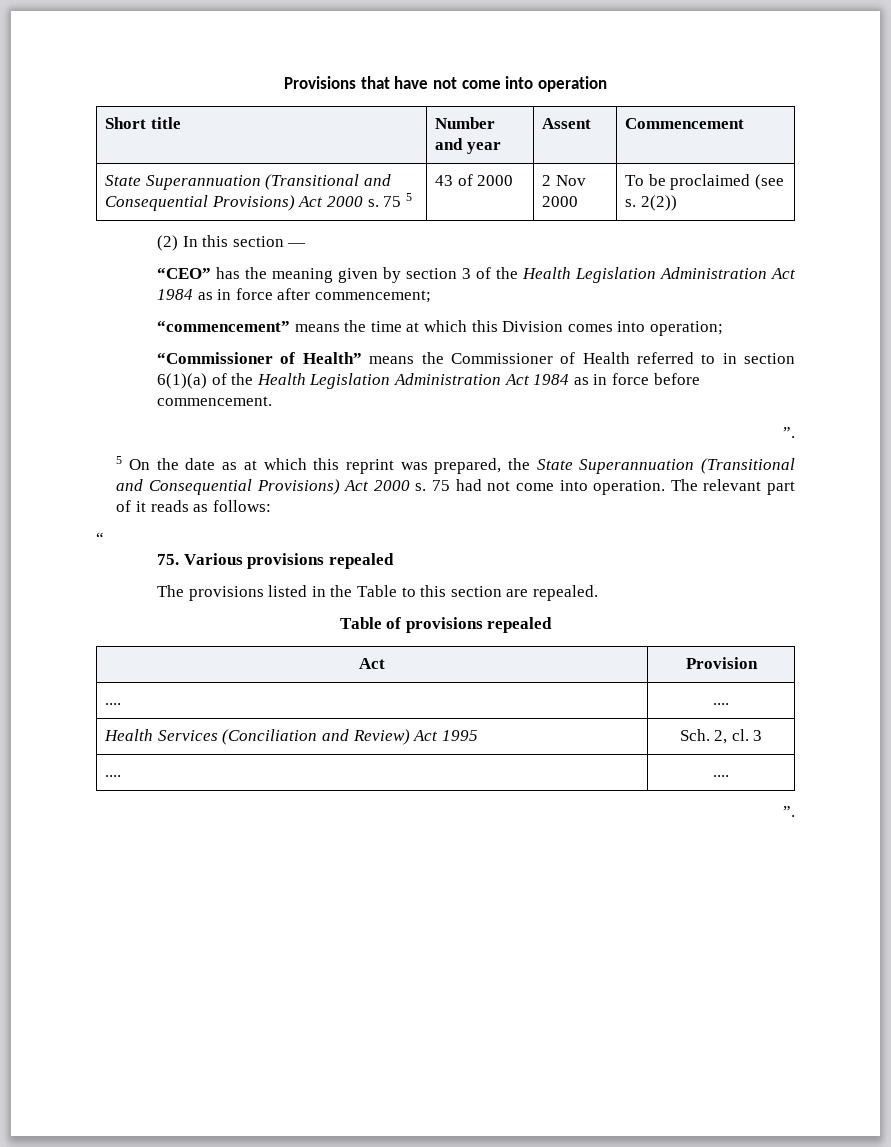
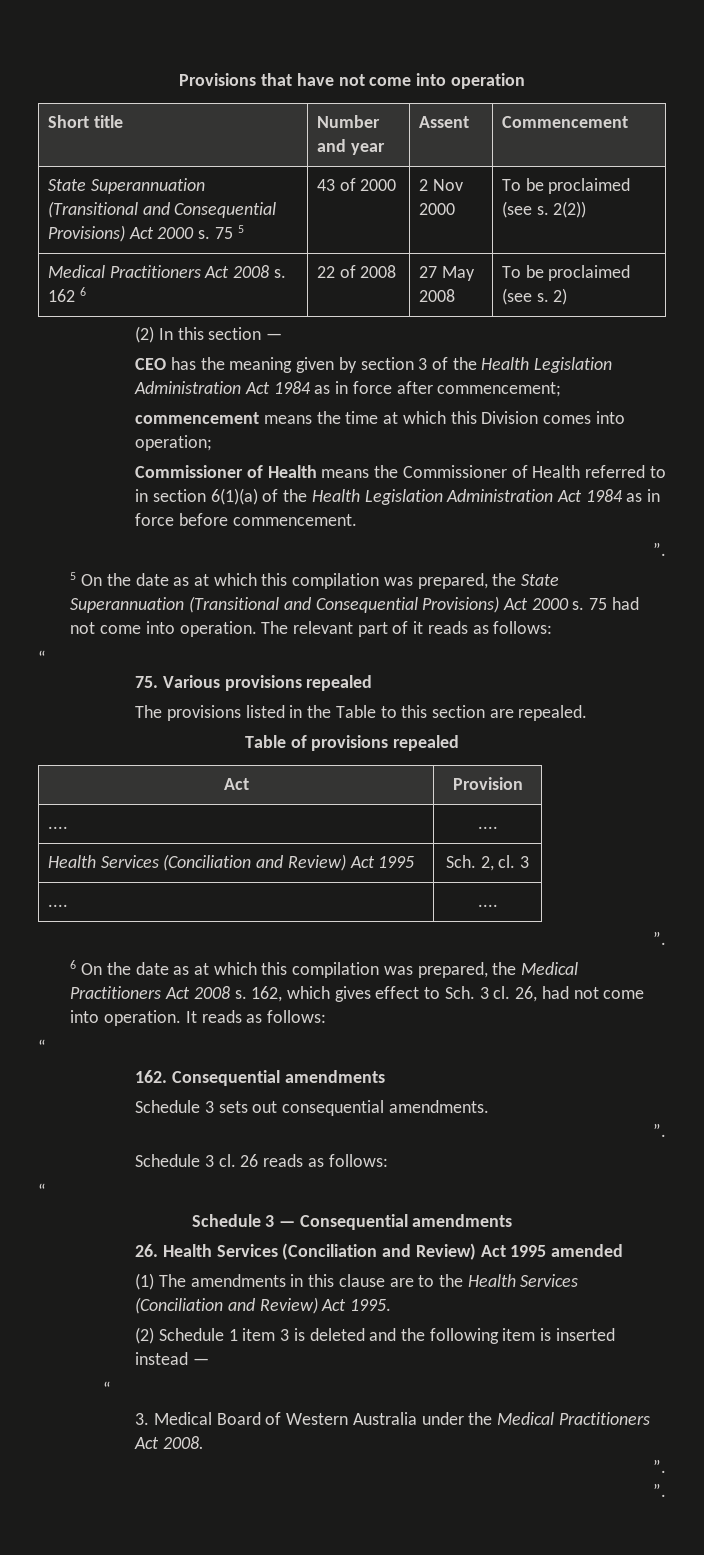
+ Medical Practitioners Act 2008 s. 162 6 | 22 of 2008 | 27 May 2008 | To be proclaimed (see s. 2)
- “CEO” has the meaning given by section 3 of the Health Legislation Administration Act 1984 as in force after commencement;
+ CEO has the meaning given by section 3 of the Health Legislation Administration Act 1984 as in force after commencement;
- “commencement” means the time at which this Division comes into operation;
+ commencement means the time at which this Division comes into operation;
- “Commissioner of Health” means the Commissioner of Health referred to in section 6(1)(a) of the Health Legislation Administration Act 1984 as in force before commencement.
+ Commissioner of Health means the Commissioner of Health referred to in section 6(1)(a) of the Health Legislation Administration Act 1984 as in force before commencement.
- 5 On the date as at which this reprint was prepared, the State Superannuation (Transitional and Consequential Provisions) Act 2000 s.
+ 5 On the date as at which this compilation was prepared, the State Superannuation (Transitional and Consequential Provisions) Act 2000 s.
+ 6 On the date as at which this compilation was prepared, the Medical Practitioners Act 2008 s. 162, which gives effect to Sch. 3 cl. 26, had not come into operation. It reads as follows:
+ “
+ 162. Consequential amendments
+ Schedule 3 sets out consequential amendments.
+ ”.
+ Schedule 3 cl. 26 reads as follows:
+ “
+ Schedule 3 — Consequential amendments
+ 26. Health Services (Conciliation and Review) Act 1995 amended
+ (1) The amendments in this clause are to the Health Services (Conciliation and Review) Act 1995.
+ (2) Schedule 1 item 3 is deleted and the following item is inserted instead —
+ “
+ 3. Medical Board of Western Australia under the Medical Practitioners Act 2008.
+ ”.
+ ”.

